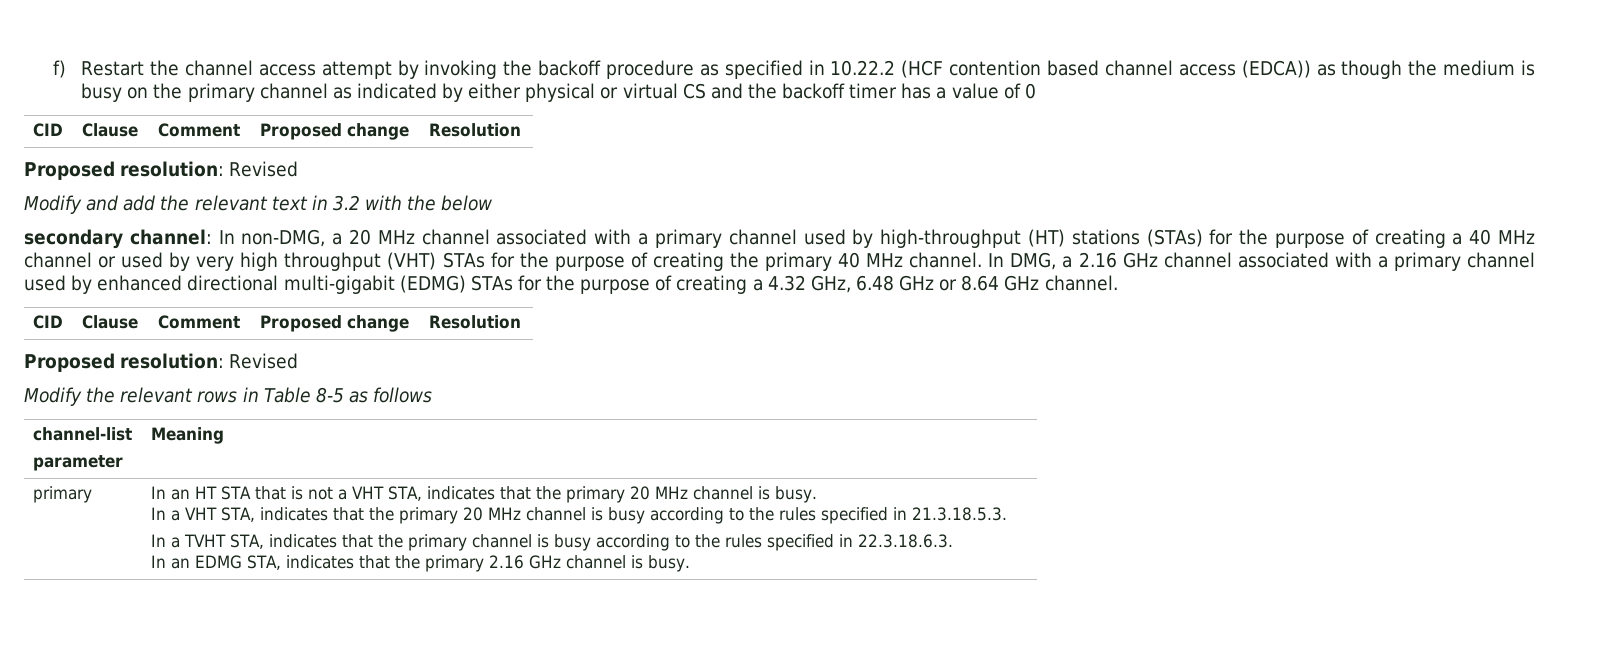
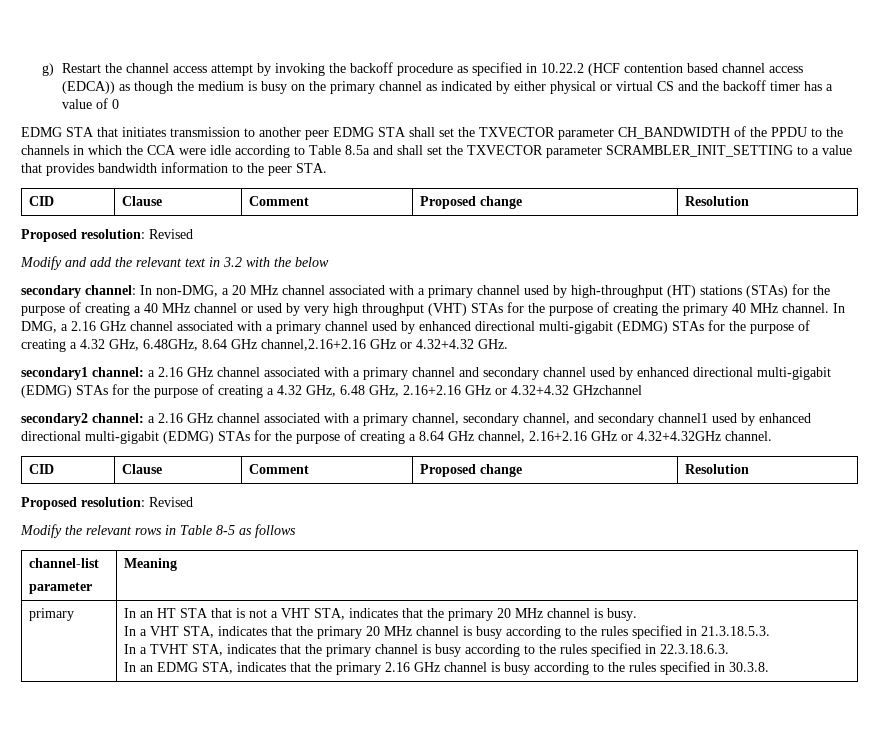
- f) Restart the channel access attempt by invoking the backoff procedure as specified in 10.22.2 (HCF contention based channel access (EDCA)) as though the medium is busy on the primary channel as indicated by either physical or virtual CS and the backoff timer has a value of 0
+ g) Restart the channel access attempt by invoking the backoff procedure as specified in 10.22.2 (HCF contention based channel access (EDCA)) as though the medium is busy on the primary channel as indicated by either physical or virtual CS and the backoff timer has a value of 0
+ EDMG STA that initiates transmission to another peer EDMG STA shall set the TXVECTOR parameter CH_BANDWIDTH of the PPDU to the channels in which the CCA were idle according to Table 8.5a and shall set the TXVECTOR parameter SCRAMBLER_INIT_SETTING to a value that provides bandwidth information to the peer STA.
- In DMG, a 2.16 GHz channel associated with a primary channel used by enhanced directional multi-gigabit (EDMG) STAs for the purpose of creating a 4.32 GHz, 6.48 GHz or 8.64 GHz channel.
+ In DMG, a 2.16 GHz channel associated with a primary channel used by enhanced directional multi-gigabit (EDMG) STAs for the purpose of creating a 4.32 GHz, 6.48GHz, 8.64 GHz channel,2.16+2.16 GHz or 4.32+4.32 GHz.
+ secondary1 channel: a 2.16 GHz channel associated with a primary channel and secondary channel used by enhanced directional multi-gigabit (EDMG) STAs for the purpose of creating a 4.32 GHz, 6.48 GHz, 2.16+2.16 GHz or 4.32+4.32 GHzchannel
+ secondary2 channel: a 2.16 GHz channel associated with a primary channel, secondary channel, and secondary channel1 used by enhanced directional multi-gigabit (EDMG) STAs for the purpose of creating a 8.64 GHz channel, 2.16+2.16 GHz or 4.32+4.32GHz channel.
- In an EDMG STA, indicates that the primary 2.16 GHz channel is busy.
+ In an EDMG STA, indicates that the primary 2.16 GHz channel is busy according to the rules specified in 30.3.8.

